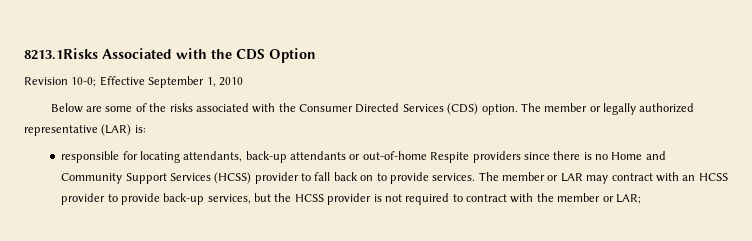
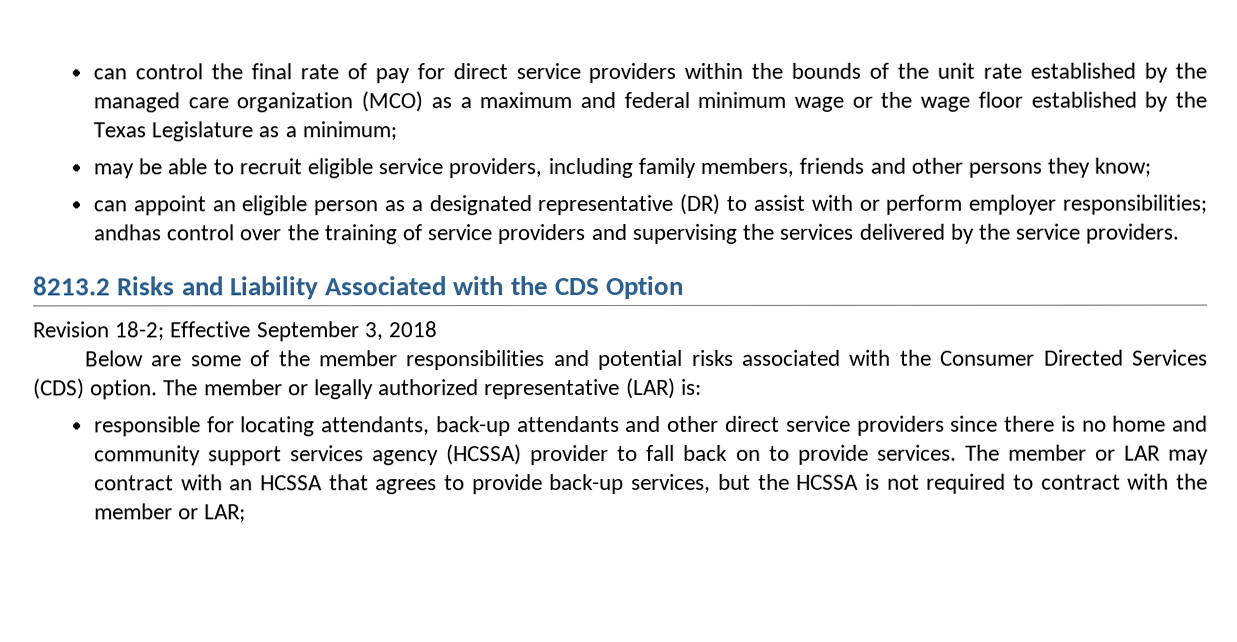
- 8213.1Risks Associated with the CDS Option
+ can control the final rate of pay for direct service providers within the bounds of the unit rate established by the managed care organization (MCO) as a maximum and federal minimum wage or the wage floor established by the Texas Legislature as a minimum;
+ may be able to recruit eligible service providers, including family members, friends and other persons they know;
+ can appoint an eligible person as a designated representative (DR) to assist with or perform employer responsibilities; andhas control over the training of service providers and supervising the services delivered by the service providers.
+ 8213.2 Risks and Liability Associated with the CDS Option
- Revision 10-0; Effective September 1, 2010
+ Revision 18-2; Effective September 3, 2018
- Below are some of the risks associated with the Consumer Directed Services (CDS) option.
+ Below are some of the member responsibilities and potential risks associated with the Consumer Directed Services (CDS) option.
- responsible for locating attendants, back-up attendants or out-of-home Respite providers since there is no Home and Community Support Services (HCSS) provider to fall back on to provide services.
+ responsible for locating attendants, back-up attendants and other direct service providers since there is no home and community support services agency (HCSSA) provider to fall back on to provide services.
- The member or LAR may contract with an HCSS provider to provide back-up services, but the HCSS provider is not required to contract with the member or LAR;
+ The member or LAR may contract with an HCSSA that agrees to provide back-up services, but the HCSSA is not required to contract with the member or LAR;

